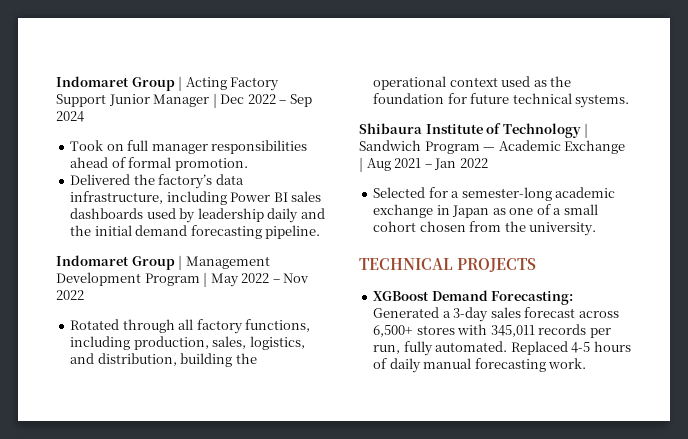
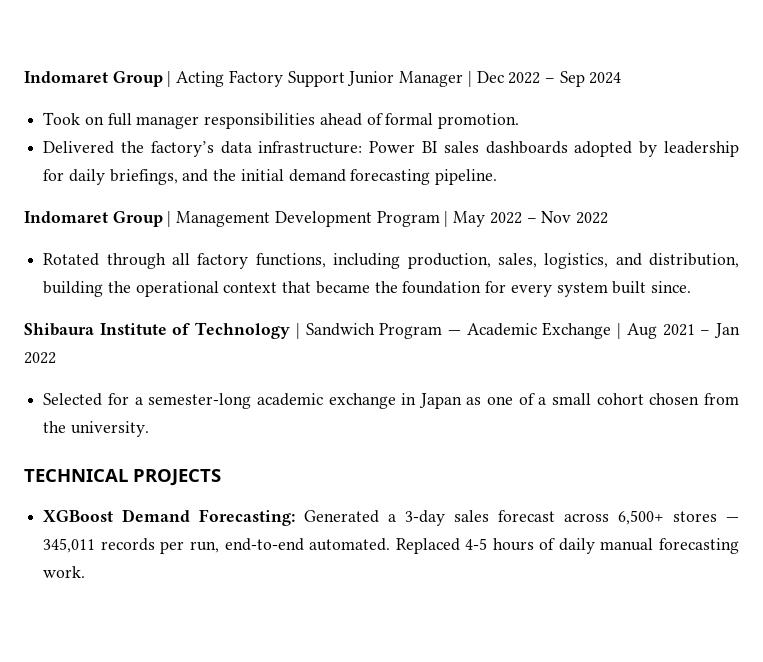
- Delivered the factory’s data infrastructure, including Power BI sales dashboards used by leadership daily and the initial demand forecasting pipeline.
+ Delivered the factory’s data infrastructure: Power BI sales dashboards adopted by leadership for daily briefings, and the initial demand forecasting pipeline.
- Rotated through all factory functions, including production, sales, logistics, and distribution, building the operational context used as the foundation for future technical systems.
+ Rotated through all factory functions, including production, sales, logistics, and distribution, building the operational context that became the foundation for every system built since.
- XGBoost Demand Forecasting: Generated a 3-day sales forecast across 6,500+ stores with 345,011 records per run, fully automated.
+ XGBoost Demand Forecasting: Generated a 3-day sales forecast across 6,500+ stores — 345,011 records per run, end-to-end automated.

